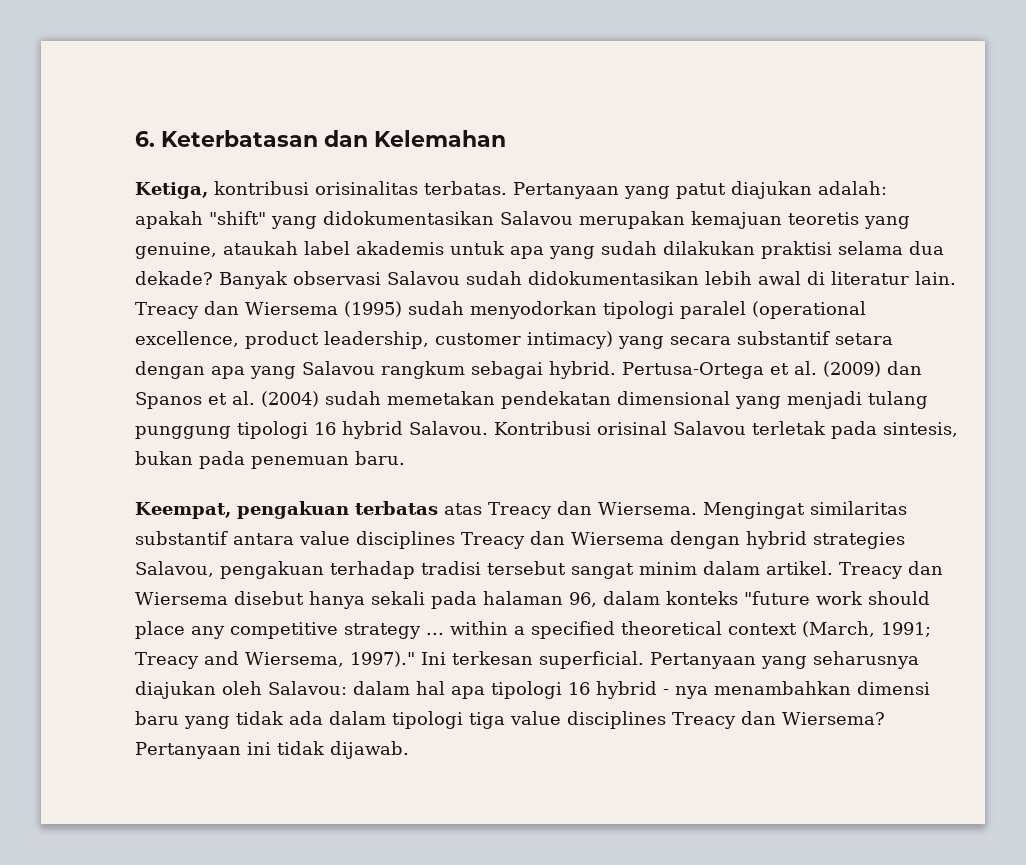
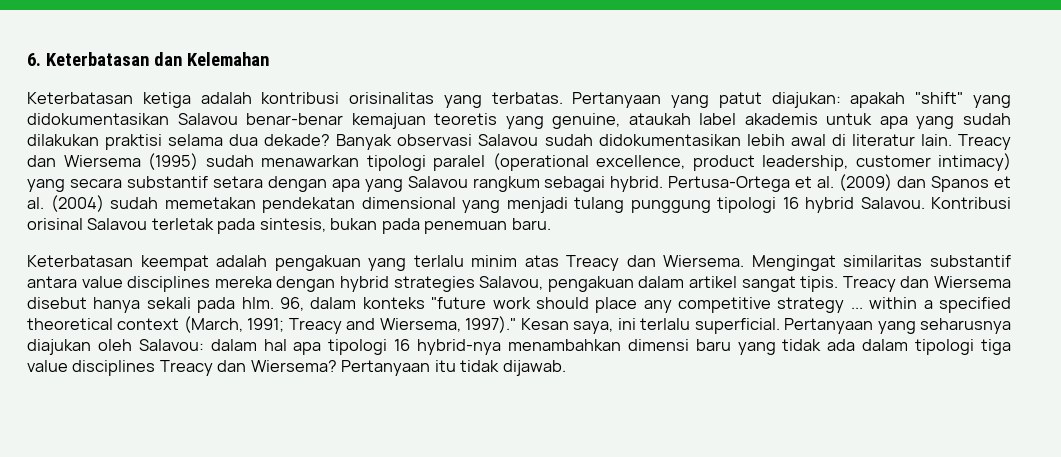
- Ketiga, kontribusi orisinalitas terbatas.
+ Keterbatasan ketiga adalah kontribusi orisinalitas yang terbatas.
- Pertanyaan yang patut diajukan adalah: apakah "shift" yang didokumentasikan Salavou merupakan kemajuan teoretis yang genuine, ataukah label akademis untuk apa yang sudah dilakukan praktisi selama dua dekade?
+ Pertanyaan yang patut diajukan: apakah "shift" yang didokumentasikan Salavou benar-benar kemajuan teoretis yang genuine, ataukah label akademis untuk apa yang sudah dilakukan praktisi selama dua dekade?
- Treacy dan Wiersema (1995) sudah menyodorkan tipologi paralel (operational excellence, product leadership, customer intimacy) yang secara substantif setara dengan apa yang Salavou rangkum sebagai hybrid.
+ Treacy dan Wiersema (1995) sudah menawarkan tipologi paralel (operational excellence, product leadership, customer intimacy) yang secara substantif setara dengan apa yang Salavou rangkum sebagai hybrid.
- Keempat, pengakuan terbatas atas Treacy dan Wiersema.
+ Keterbatasan keempat adalah pengakuan yang terlalu minim atas Treacy dan Wiersema.
- Mengingat similaritas substantif antara value disciplines Treacy dan Wiersema dengan hybrid strategies Salavou, pengakuan terhadap tradisi tersebut sangat minim dalam artikel.
+ Mengingat similaritas substantif antara value disciplines mereka dengan hybrid strategies Salavou, pengakuan dalam artikel sangat tipis.
- Treacy dan Wiersema disebut hanya sekali pada halaman 96, dalam konteks "future work should place any competitive strategy ... within a specified theoretical context (March, 1991; Treacy and Wiersema, 1997)."
+ Treacy dan Wiersema disebut hanya sekali pada hlm. 96, dalam konteks "future work should place any competitive strategy ... within a specified theoretical context (March, 1991; Treacy and Wiersema, 1997)."
- Ini terkesan superficial.
+ Kesan saya, ini terlalu superficial.
- Pertanyaan yang seharusnya diajukan oleh Salavou: dalam hal apa tipologi 16 hybrid - nya menambahkan dimensi baru yang tidak ada dalam tipologi tiga value disciplines Treacy dan Wiersema?
+ Pertanyaan yang seharusnya diajukan oleh Salavou: dalam hal apa tipologi 16 hybrid-nya menambahkan dimensi baru yang tidak ada dalam tipologi tiga value disciplines Treacy dan Wiersema?
- Pertanyaan ini tidak dijawab.
+ Pertanyaan itu tidak dijawab.

